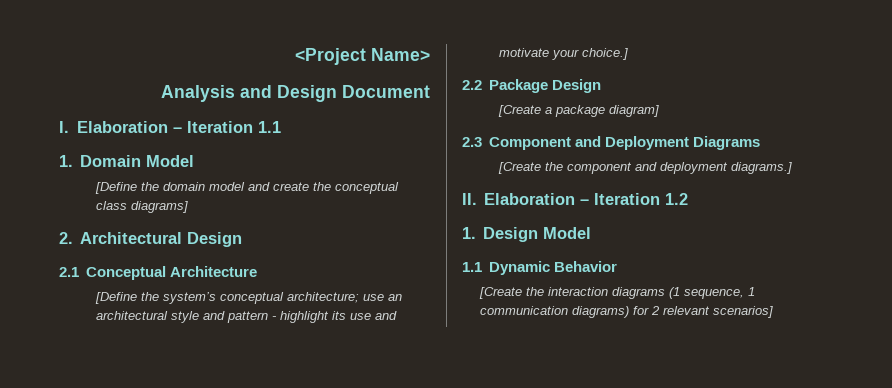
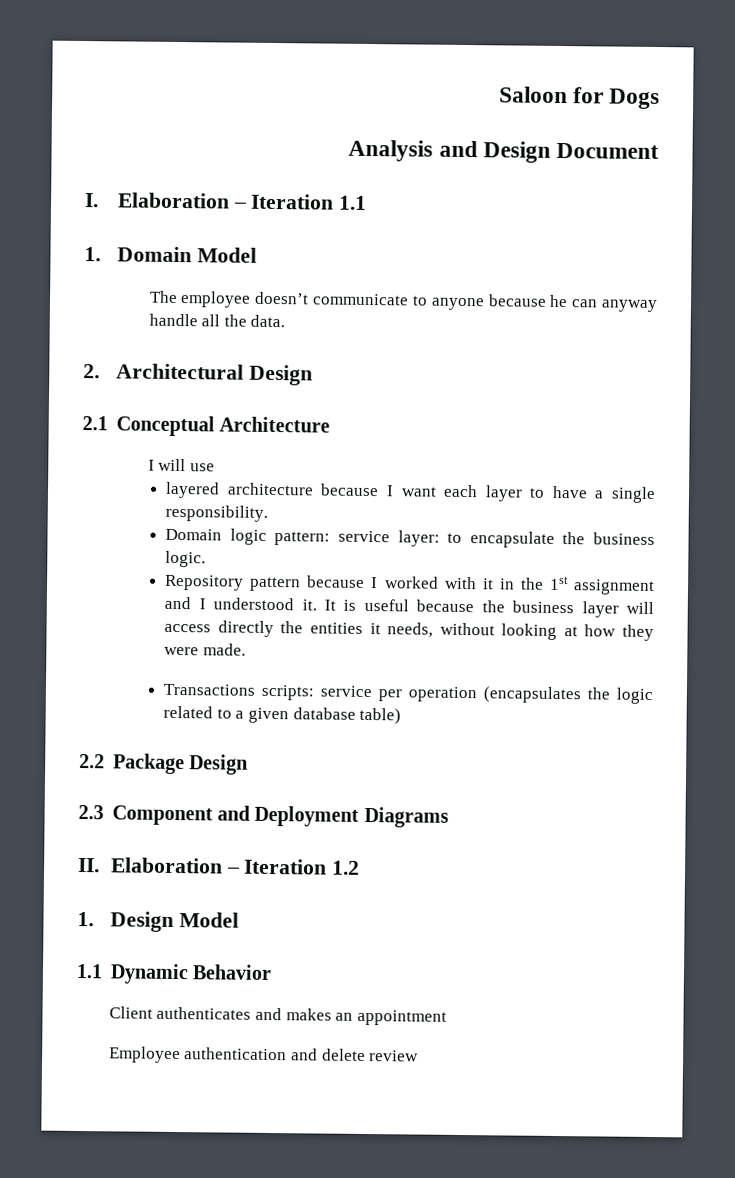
- <Project Name>
+ Saloon for Dogs
- [Define the domain model and create the conceptual class diagrams]
+ The employee doesn’t communicate to anyone because he can anyway handle all the data.
- [Define the system’s conceptual architecture; use an architectural style and pattern - highlight its use and motivate your choice.]
+ I will use
+ layered architecture because I want each layer to have a single responsibility.
+ Domain logic pattern: service layer: to encapsulate the business logic.
+ Repository pattern because I worked with it in the 1st assignment and I understood it. It is useful because the business layer will access directly the entities it needs, without looking at how they were made.
+ Transactions scripts: service per operation (encapsulates the logic related to a given database table)
- [Create a package diagram]
- [Create the component and deployment diagrams.]
- [Create the interaction diagrams (1 sequence, 1 communication diagrams) for 2 relevant scenarios]
+ Client authenticates and makes an appointment
+ Employee authentication and delete review

